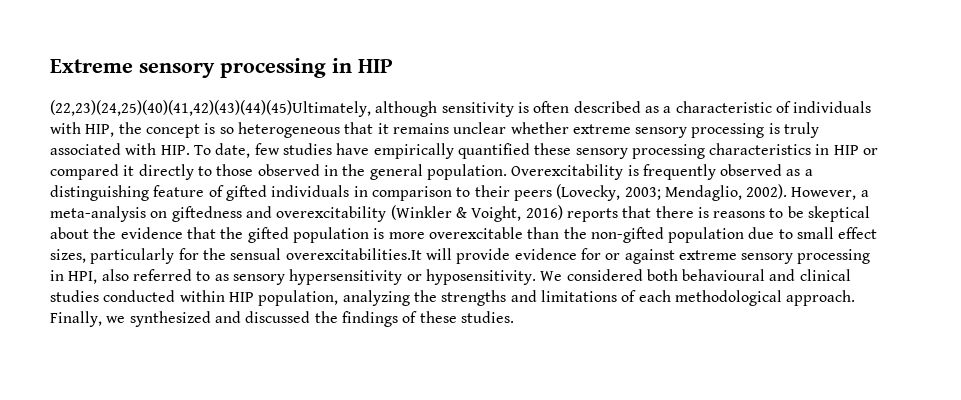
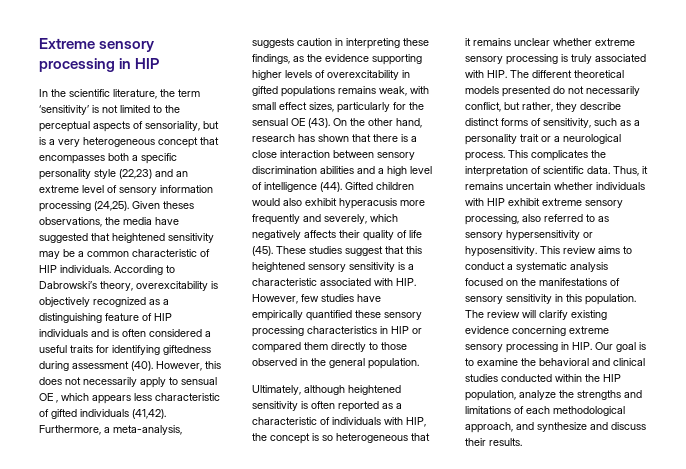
- (22,23)(24,25)(40)(41,42)(43)(44)(45)Ultimately, although sensitivity is often described as a characteristic of individuals with HIP, the concept is so heterogeneous that it remains unclear whether extreme sensory processing is truly associated with HIP. To date, few studies have empirically quantified these sensory processing characteristics in HIP or compared it directly to those observed in the general population. Overexcitability is frequently observed as a distinguishing feature of gifted individuals in comparison to their peers (Lovecky, 2003; Mendaglio, 2002). However, a meta-analysis on giftedness and overexcitability (Winkler & Voight, 2016) reports that there is reasons to be skeptical about the evidence that the gifted population is more overexcitable than the non-gifted population due to small effect sizes, particularly for the sensual overexcitabilities.It will provide evidence for or against extreme sensory processing in HPI, also referred to as sensory hypersensitivity or hyposensitivity.
+ In the scientific literature, the term ‘sensitivity’ is not limited to the perceptual aspects of sensoriality, but is a very heterogeneous concept that encompasses both a specific personality style (22,23) and an extreme level of sensory information processing (24,25). Given theses observations, the media have suggested that heightened sensitivity may be a common characteristic of HIP individuals. According to Dabrowski’s theory, overexcitability is objectively recognized as a distinguishing feature of HIP individuals and is often considered a useful traits for identifying giftedness during assessment (40). However, this does not necessarily apply to sensual OE , which appears less characteristic of gifted individuals (41,42). Furthermore, a meta-analysis, suggests caution in interpreting these findings, as the evidence supporting higher levels of overexcitability in gifted populations remains weak, with small effect sizes, particularly for the sensual OE (43). On the other hand, research has shown that there is a close interaction between sensory discrimination abilities and a high level of intelligence (44). Gifted children would also exhibit hyperacusis more frequently and severely, which negatively affects their quality of life (45). These studies suggest that this heightened sensory sensitivity is a characteristic associated with HIP. However, few studies have empirically quantified these sensory processing characteristics in HIP or compared them directly to those observed in the general population.
+ Ultimately, although heightened sensitivity is often reported as a characteristic of individuals with HIP, the concept is so heterogeneous that it remains unclear whether extreme sensory processing is truly associated with HIP. The different theoretical models presented do not necessarily conflict, but rather, they describe distinct forms of sensitivity, such as a personality trait or a neurological process. This complicates the interpretation of scientific data. Thus, it remains uncertain whether individuals with HIP exhibit extreme sensory processing, also referred to as sensory hypersensitivity or hyposensitivity.
- We considered both behavioural and clinical studies conducted within HIP population, analyzing the strengths and limitations of each methodological approach. Finally, we synthesized and discussed the findings of these studies.
+ This review aims to conduct a systematic analysis focused on the manifestations of sensory sensitivity in this population. The review will clarify existing evidence concerning extreme sensory processing in HIP. Our goal is to examine the behavioral and clinical studies conducted within the HIP population, analyze the strengths and limitations of each methodological approach, and synthesize and discuss their results.

